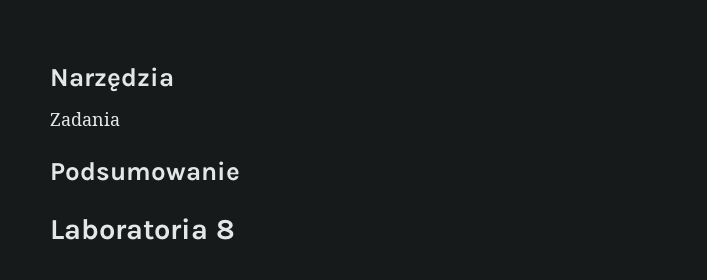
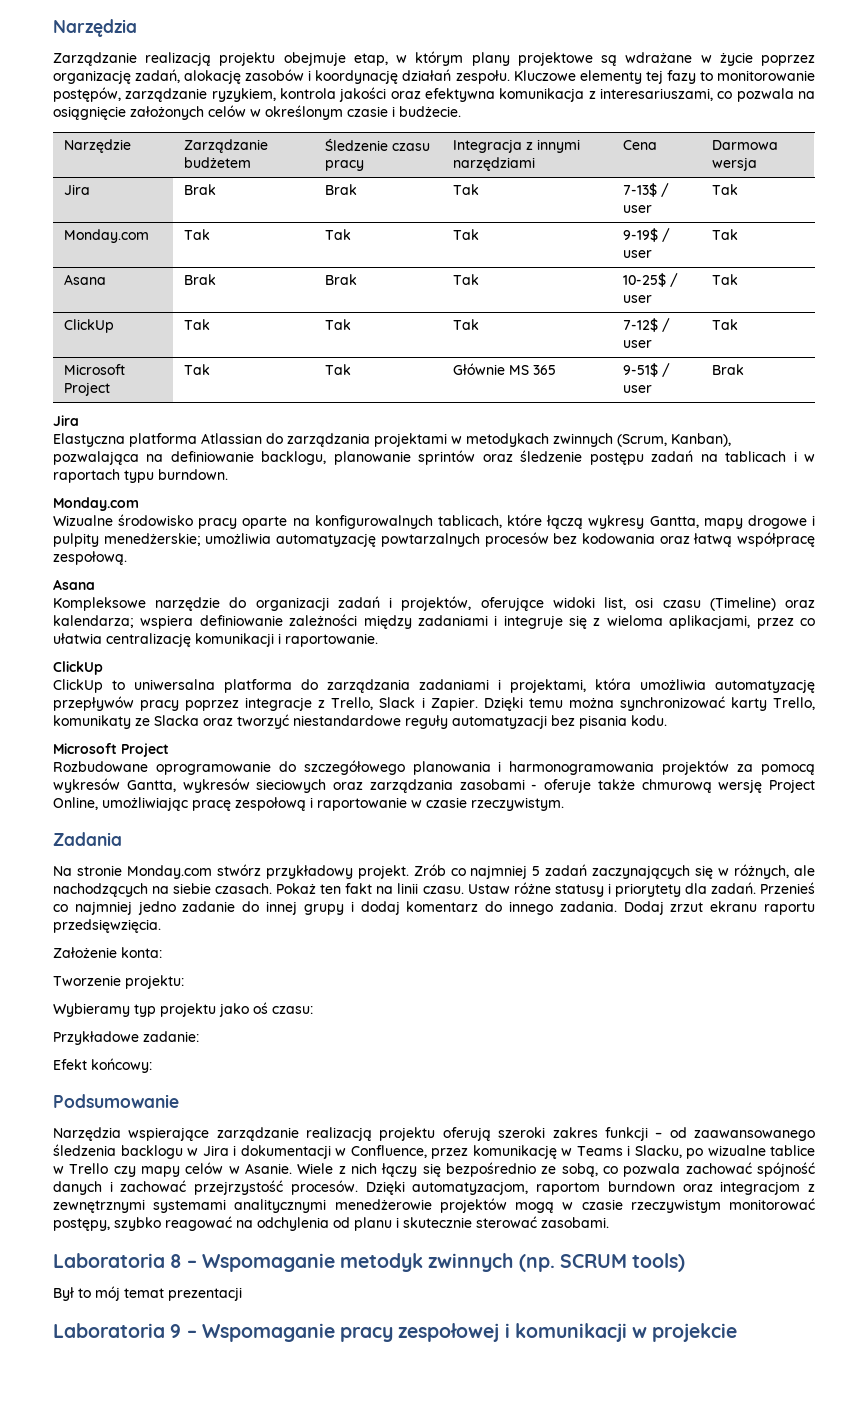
+ Zarządzanie realizacją projektu obejmuje etap, w którym plany projektowe są wdrażane w życie poprzez organizację zadań, alokację zasobów i koordynację działań zespołu. Kluczowe elementy tej fazy to monitorowanie postępów, zarządzanie ryzykiem, kontrola jakości oraz efektywna komunikacja z interesariuszami, co pozwala na osiągnięcie założonych celów w określonym czasie i budżecie.
+ Narzędzie | Zarządzanie budżetem | Śledzenie czasu pracy | Integracja z innymi narzędziami | Cena | Darmowa wersja
+ Jira | Brak | Brak | Tak | 7-13$ / user | Tak
+ Monday.com | Tak | Tak | Tak | 9-19$ / user | Tak
+ Asana | Brak | Brak | Tak | 10-25$ / user | Tak
+ ClickUp | Tak | Tak | Tak | 7-12$ / user | Tak
+ Microsoft Project | Tak | Tak | Głównie MS 365 | 9-51$ / user | Brak
+ Jira
+ Elastyczna platforma Atlassian do zarządzania projektami w metodykach zwinnych (Scrum, Kanban), pozwalająca na definiowanie backlogu, planowanie sprintów oraz śledzenie postępu zadań na tablicach i w raportach typu burndown.
+ Monday.com
+ Wizualne środowisko pracy oparte na konfigurowalnych tablicach, które łączą wykresy Gantta, mapy drogowe i pulpity menedżerskie; umożliwia automatyzację powtarzalnych procesów bez kodowania oraz łatwą współpracę zespołową.
+ Asana
+ Kompleksowe narzędzie do organizacji zadań i projektów, oferujące widoki list, osi czasu (Timeline) oraz kalendarza; wspiera definiowanie zależności między zadaniami i integruje się z wieloma aplikacjami, przez co ułatwia centralizację komunikacji i raportowanie.
+ ClickUp
+ ClickUp to uniwersalna platforma do zarządzania zadaniami i projektami, która umożliwia automatyzację przepływów pracy poprzez integracje z Trello, Slack i Zapier. Dzięki temu można synchronizować karty Trello, komunikaty ze Slacka oraz tworzyć niestandardowe reguły automatyzacji bez pisania kodu.
+ Microsoft Project
+ Rozbudowane oprogramowanie do szczegółowego planowania i harmonogramowania projektów za pomocą wykresów Gantta, wykresów sieciowych oraz zarządzania zasobami - oferuje także chmurową wersję Project Online, umożliwiając pracę zespołową i raportowanie w czasie rzeczywistym.
  Zadania
+ Na stronie Monday.com stwórz przykładowy projekt. Zrób co najmniej 5 zadań zaczynających się w różnych, ale nachodzących na siebie czasach. Pokaż ten fakt na linii czasu. Ustaw różne statusy i priorytety dla zadań. Przenieś co najmniej jedno zadanie do innej grupy i dodaj komentarz do innego zadania. Dodaj zrzut ekranu raportu przedsięwzięcia.
+ Założenie konta:
+ Tworzenie projektu:
+ Wybieramy typ projektu jako oś czasu:
+ Przykładowe zadanie:
+ Efekt końcowy:
  Podsumowanie
- Laboratoria 8
+ Narzędzia wspierające zarządzanie realizacją projektu oferują szeroki zakres funkcji – od zaawansowanego śledzenia backlogu w Jira i dokumentacji w Confluence, przez komunikację w Teams i Slacku, po wizualne tablice w Trello czy mapy celów w Asanie. Wiele z nich łączy się bezpośrednio ze sobą, co pozwala zachować spójność danych i zachować przejrzystość procesów. Dzięki automatyzacjom, raportom burndown oraz integracjom z zewnętrznymi systemami analitycznymi menedżerowie projektów mogą w czasie rzeczywistym monitorować postępy, szybko reagować na odchylenia od planu i skutecznie sterować zasobami.
+ Laboratoria 8 – Wspomaganie metodyk zwinnych (np. SCRUM tools)
+ Był to mój temat prezentacji
+ Laboratoria 9 – Wspomaganie pracy zespołowej i komunikacji w projekcie

